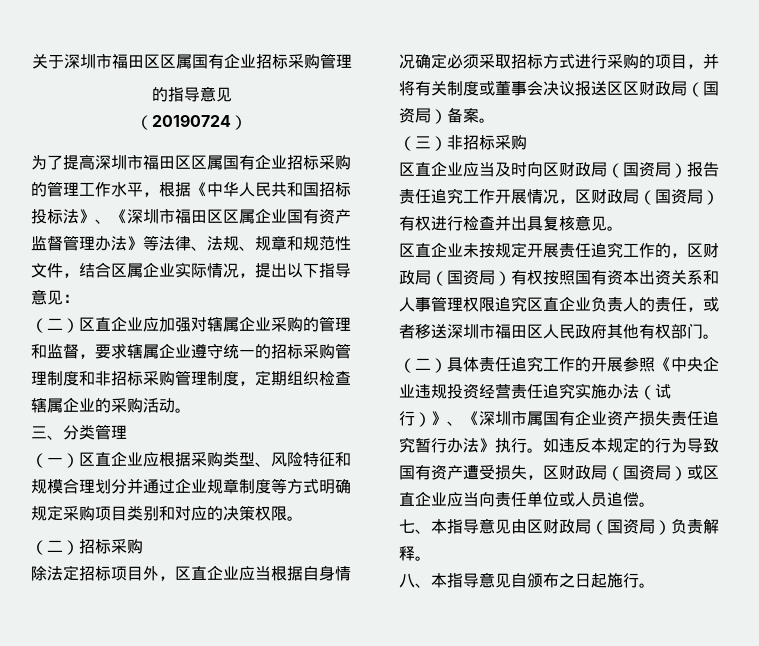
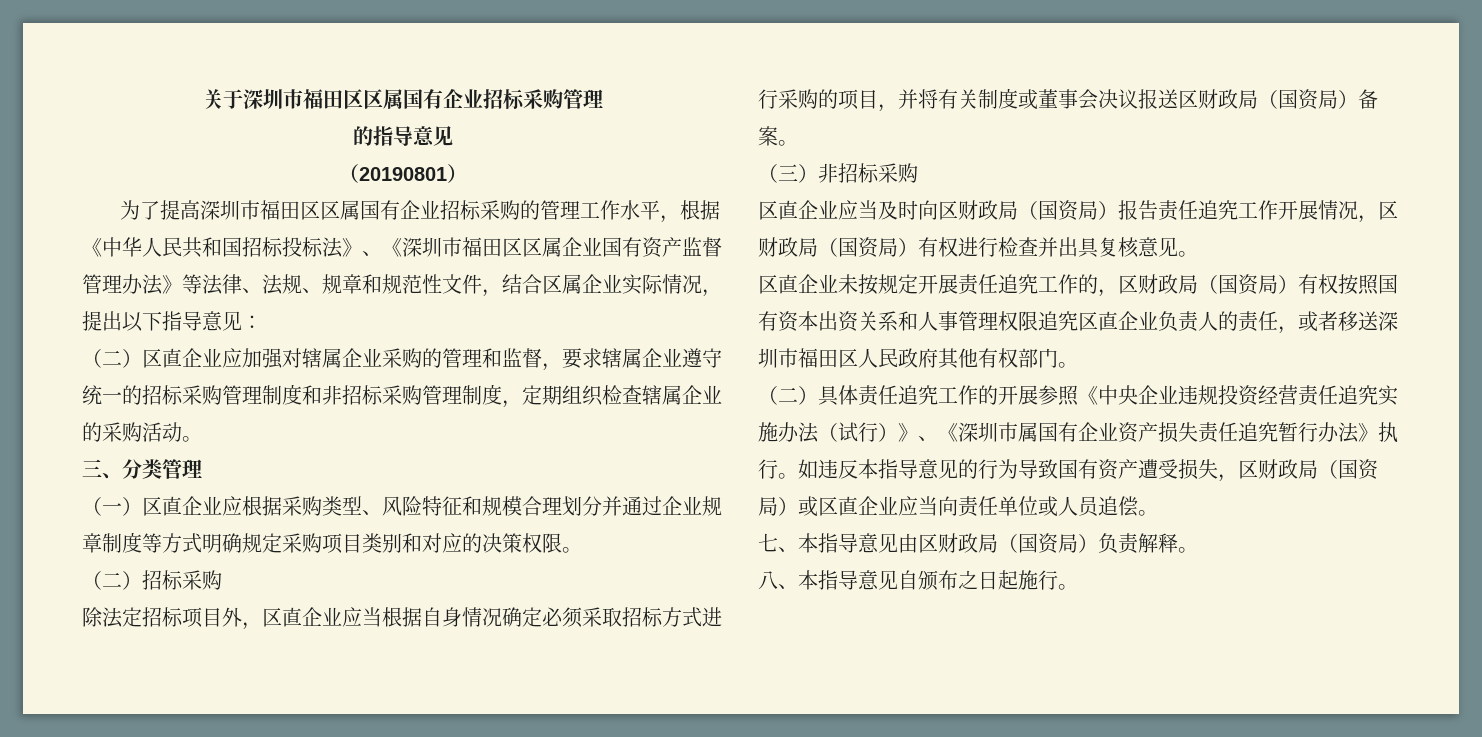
- （20190724）
+ （20190801）
- 除法定招标项目外，区直企业应当根据自身情况确定必须采取招标方式进行采购的项目，并将有关制度或董事会决议报送区区财政局（国资局）备案。
+ 除法定招标项目外，区直企业应当根据自身情况确定必须采取招标方式进行采购的项目，并将有关制度或董事会决议报送区财政局（国资局）备案。
- 如违反本规定的行为导致国有资产遭受损失，区财政局（国资局）或区直企业应当向责任单位或人员追偿。
+ 如违反本指导意见的行为导致国有资产遭受损失，区财政局（国资局）或区直企业应当向责任单位或人员追偿。

